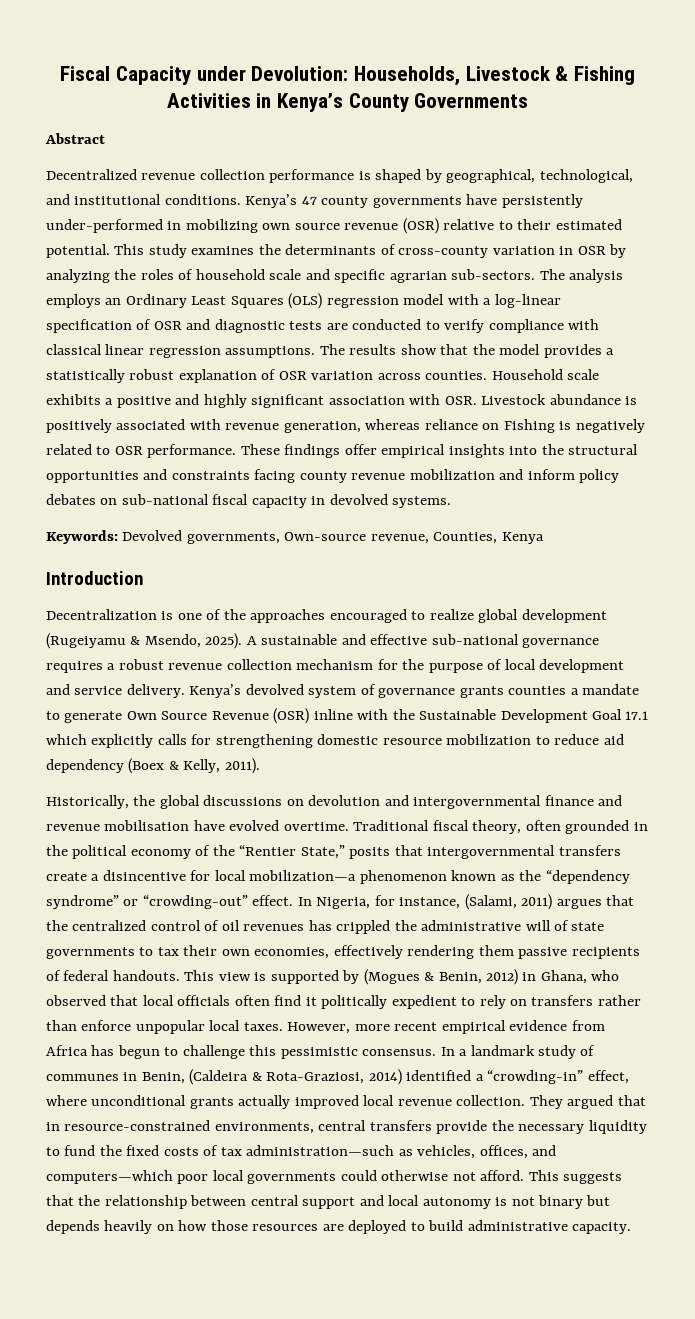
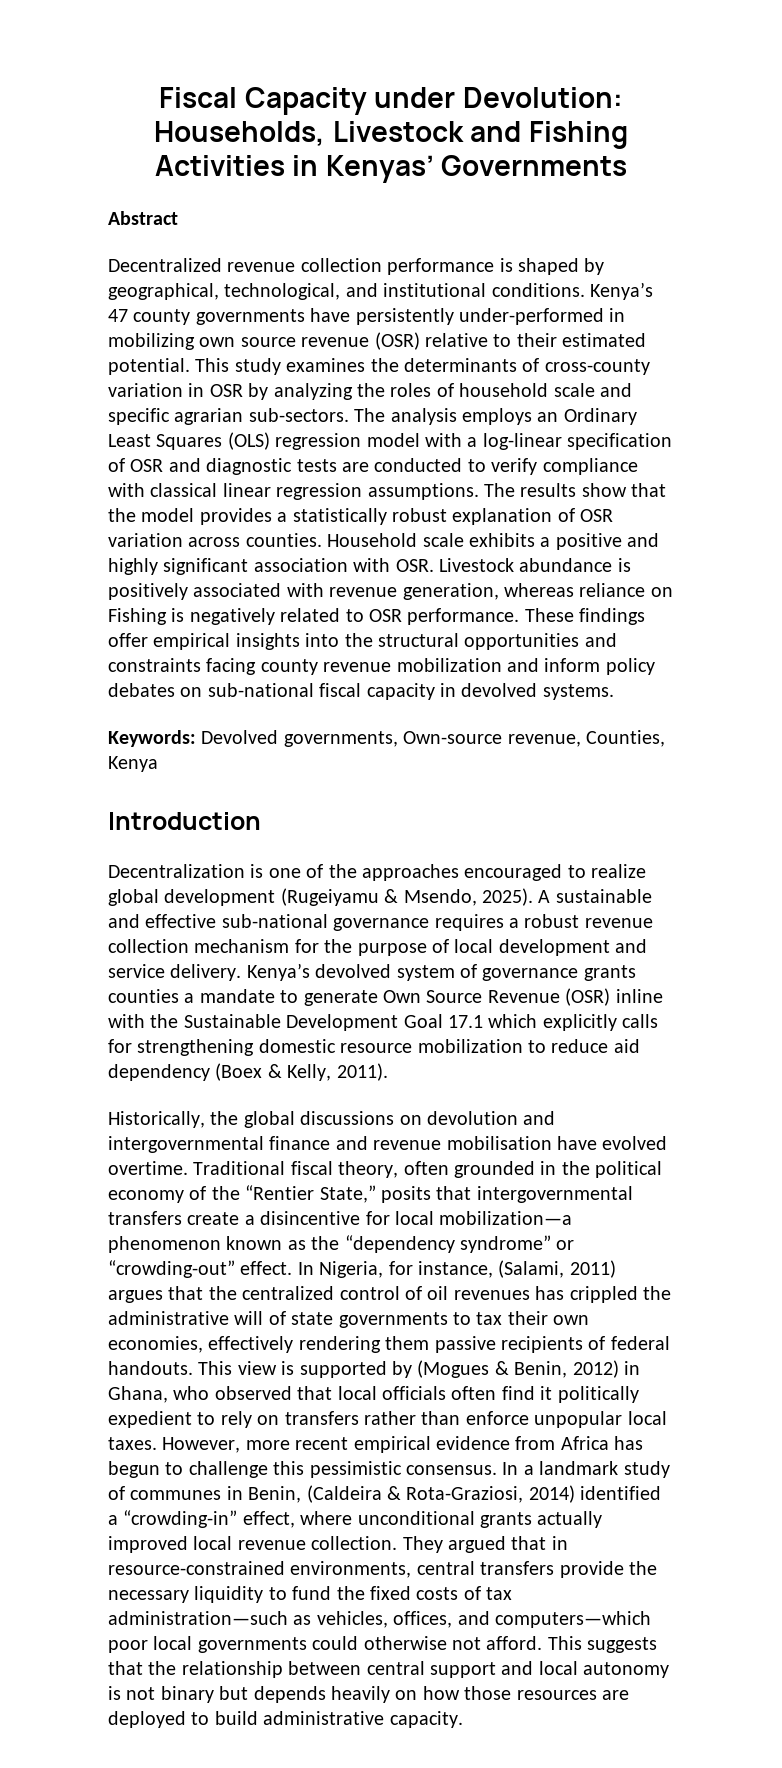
- Fiscal Capacity under Devolution: Households, Livestock & Fishing Activities in Kenya’s County Governments
+ Fiscal Capacity under Devolution: Households, Livestock and Fishing Activities in Kenyas’ Governments

